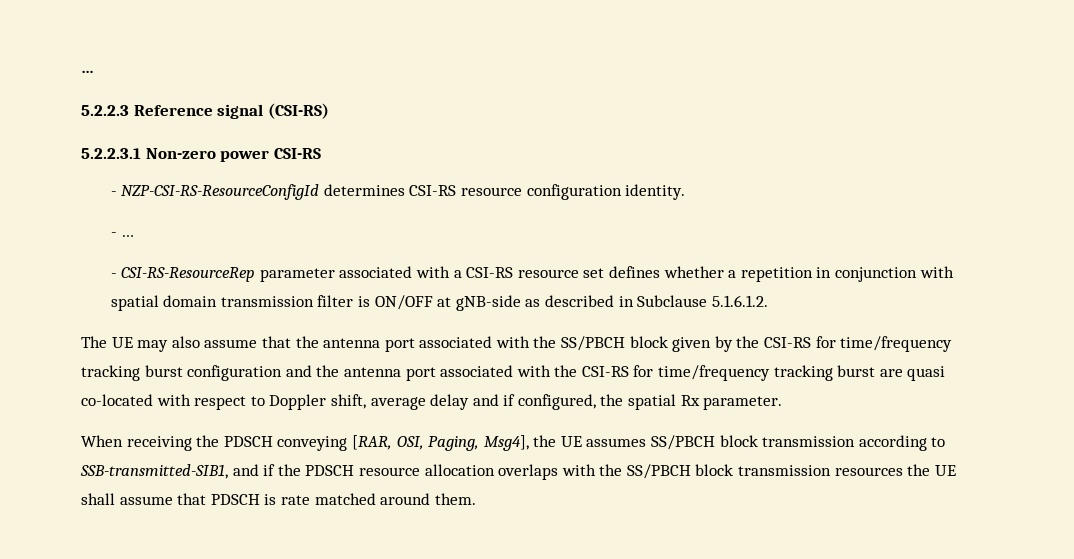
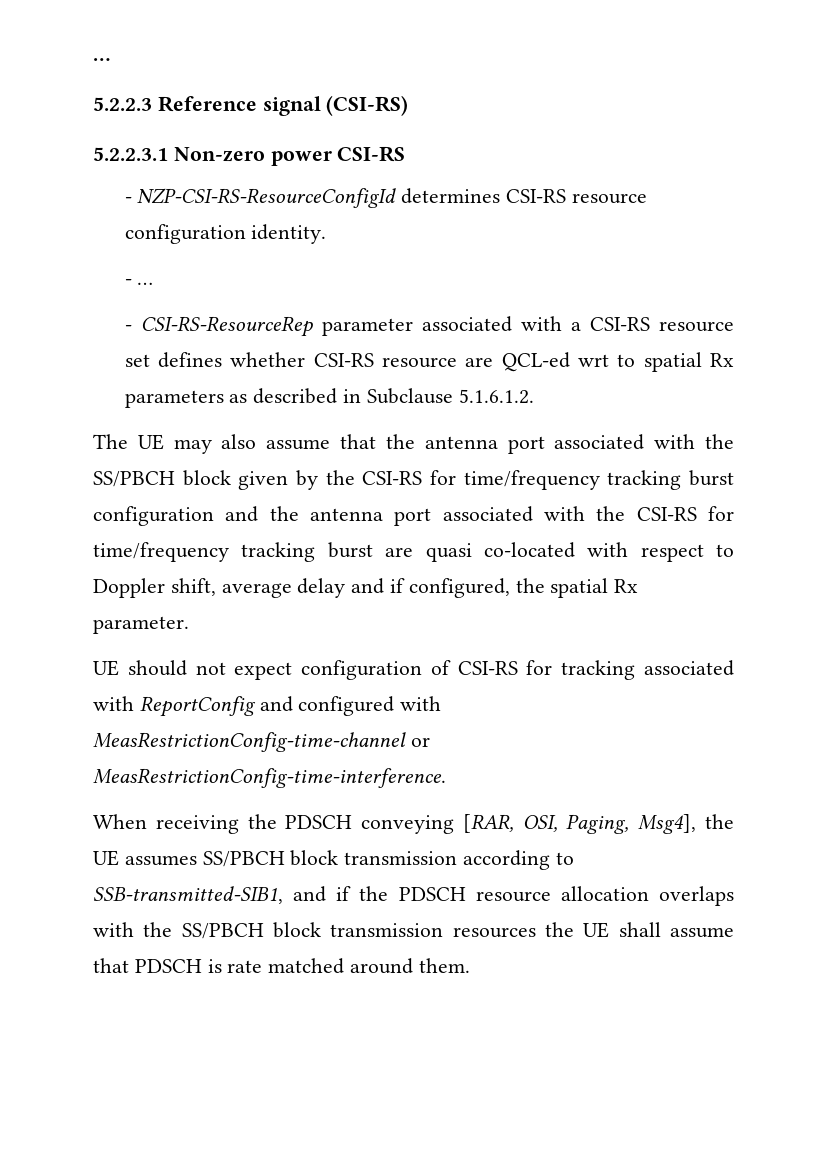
- - CSI-RS-ResourceRep parameter associated with a CSI-RS resource set defines whether a repetition in conjunction with spatial domain transmission filter is ON/OFF at gNB-side as described in Subclause 5.1.6.1.2.
+ - CSI-RS-ResourceRep parameter associated with a CSI-RS resource set defines whether CSI-RS resource are QCL-ed wrt to spatial Rx parameters as described in Subclause 5.1.6.1.2.
+ UE should not expect configuration of CSI-RS for tracking associated with ReportConfig and configured with MeasRestrictionConfig-time-channel or MeasRestrictionConfig-time-interference.

